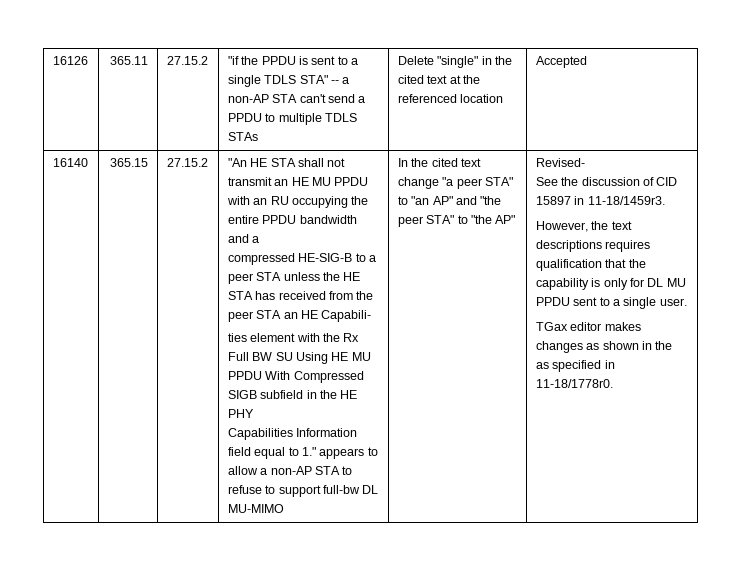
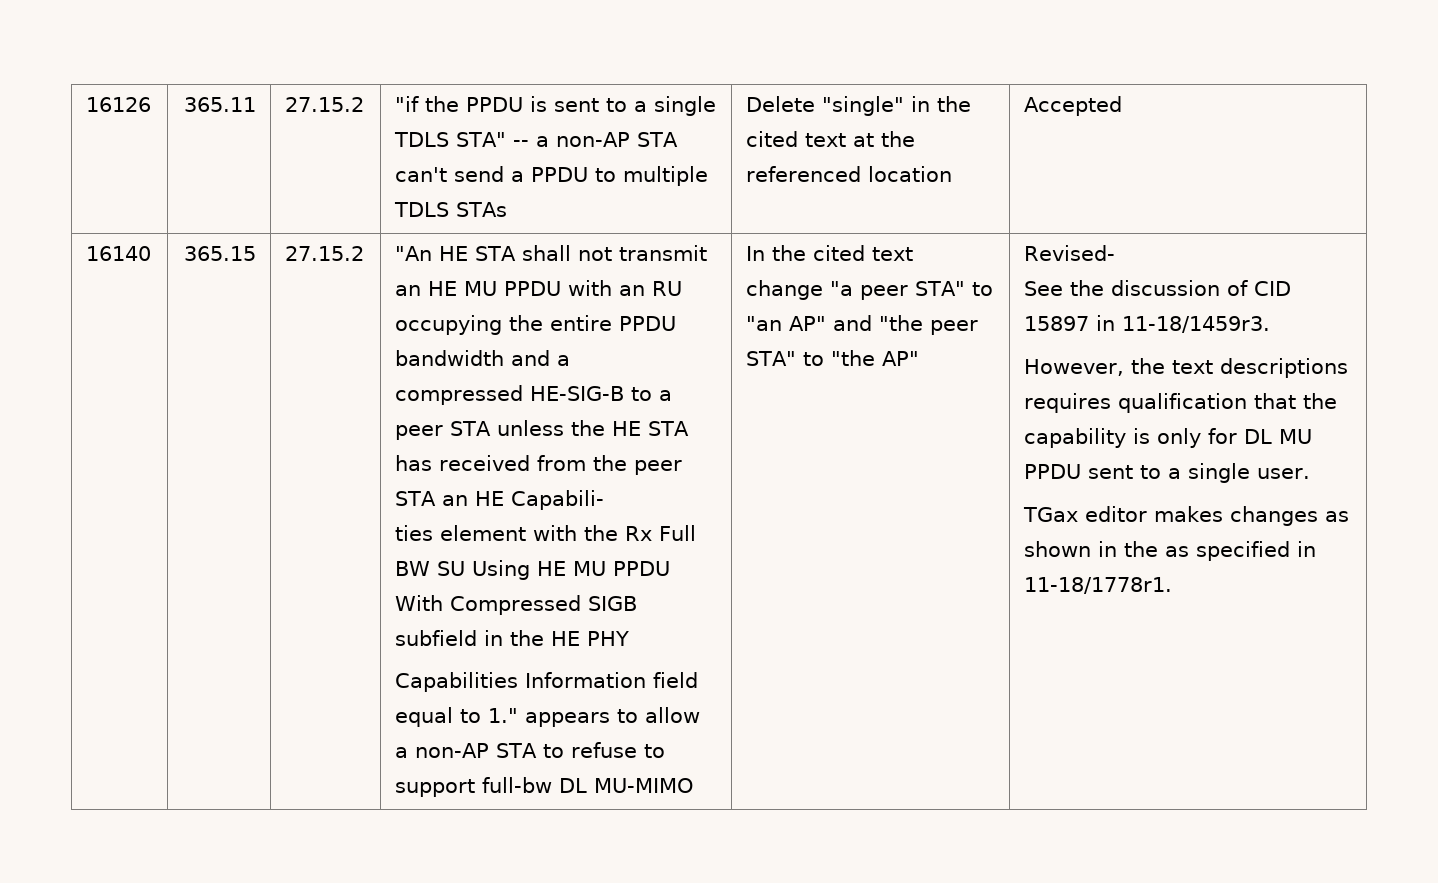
- TGax editor makes changes as shown in the as specified in 11-18/1778r0.
+ TGax editor makes changes as shown in the as specified in 11-18/1778r1.

